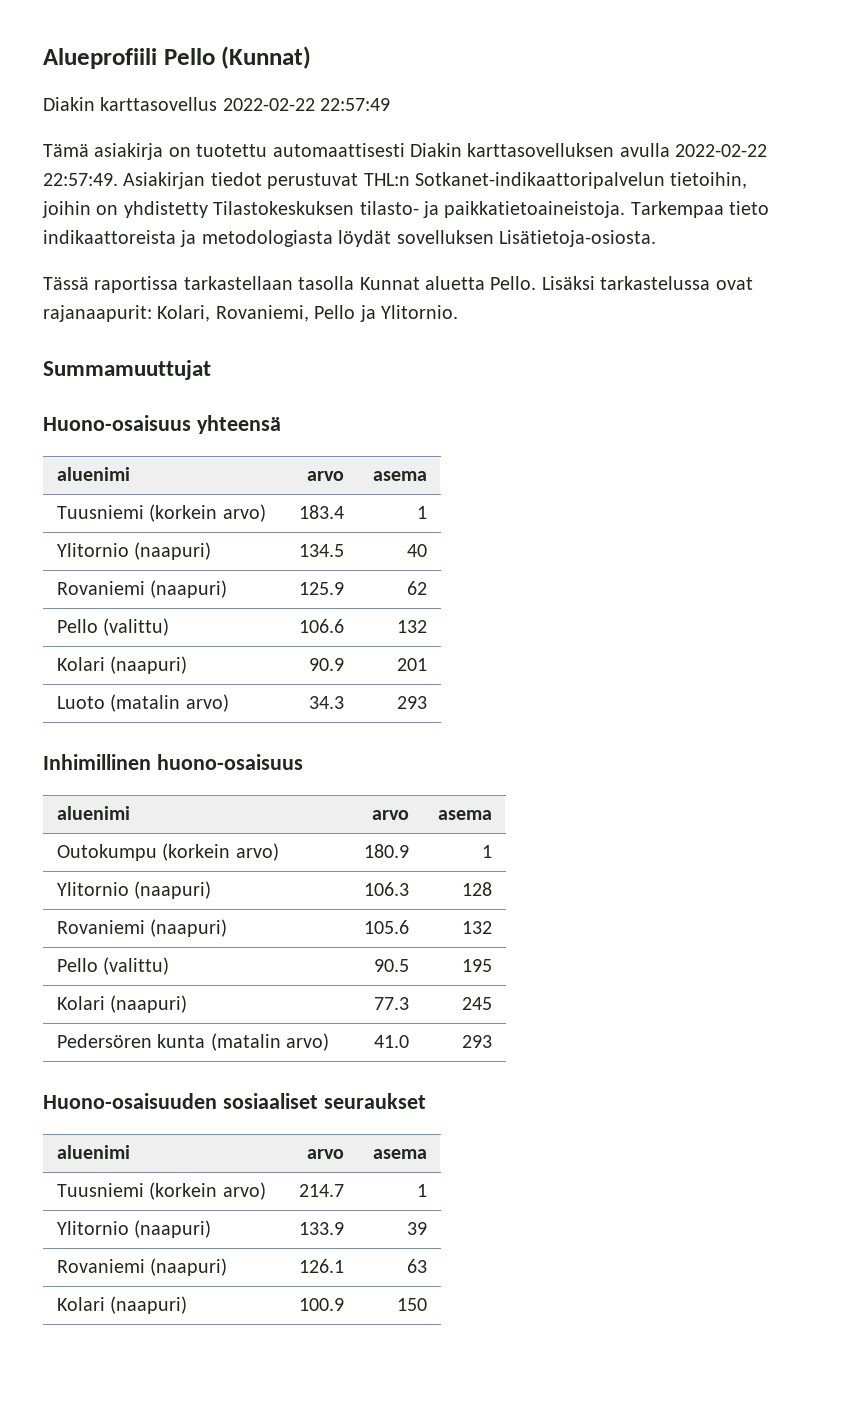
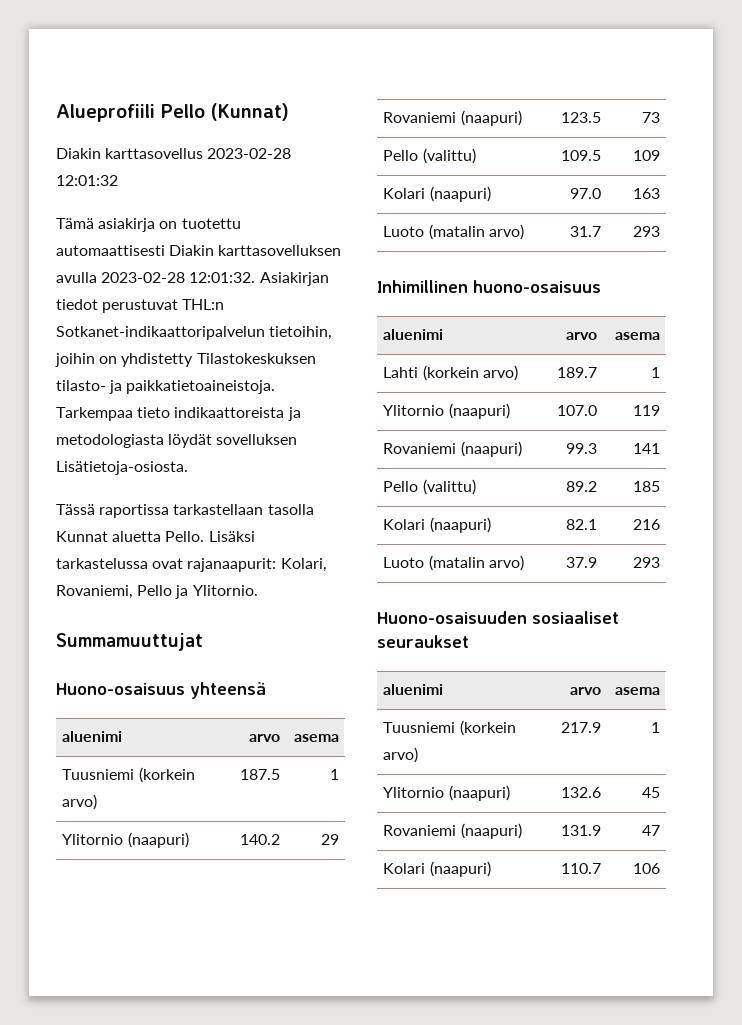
- Diakin karttasovellus 2022-02-22 22:57:49
+ Diakin karttasovellus 2023-02-28 12:01:32
- Tämä asiakirja on tuotettu automaattisesti Diakin karttasovelluksen avulla 2022-02-22 22:57:49.
+ Tämä asiakirja on tuotettu automaattisesti Diakin karttasovelluksen avulla 2023-02-28 12:01:32.
- Tuusniemi (korkein arvo) | 183.4 | 1
- Ylitornio (naapuri) | 134.5 | 40
- Rovaniemi (naapuri) | 125.9 | 62
- Pello (valittu) | 106.6 | 132
- Kolari (naapuri) | 90.9 | 201
- Luoto (matalin arvo) | 34.3 | 293
+ Tuusniemi (korkein arvo) | 187.5 | 1
+ Ylitornio (naapuri) | 140.2 | 29
+ Rovaniemi (naapuri) | 123.5 | 73
+ Pello (valittu) | 109.5 | 109
+ Kolari (naapuri) | 97.0 | 163
+ Luoto (matalin arvo) | 31.7 | 293
- Outokumpu (korkein arvo) | 180.9 | 1
- Ylitornio (naapuri) | 106.3 | 128
- Rovaniemi (naapuri) | 105.6 | 132
- Pello (valittu) | 90.5 | 195
- Kolari (naapuri) | 77.3 | 245
- Pedersören kunta (matalin arvo) | 41.0 | 293
+ Lahti (korkein arvo) | 189.7 | 1
+ Ylitornio (naapuri) | 107.0 | 119
+ Rovaniemi (naapuri) | 99.3 | 141
+ Pello (valittu) | 89.2 | 185
+ Kolari (naapuri) | 82.1 | 216
+ Luoto (matalin arvo) | 37.9 | 293
- Tuusniemi (korkein arvo) | 214.7 | 1
- Ylitornio (naapuri) | 133.9 | 39
- Rovaniemi (naapuri) | 126.1 | 63
- Kolari (naapuri) | 100.9 | 150
+ Tuusniemi (korkein arvo) | 217.9 | 1
+ Ylitornio (naapuri) | 132.6 | 45
+ Rovaniemi (naapuri) | 131.9 | 47
+ Kolari (naapuri) | 110.7 | 106

